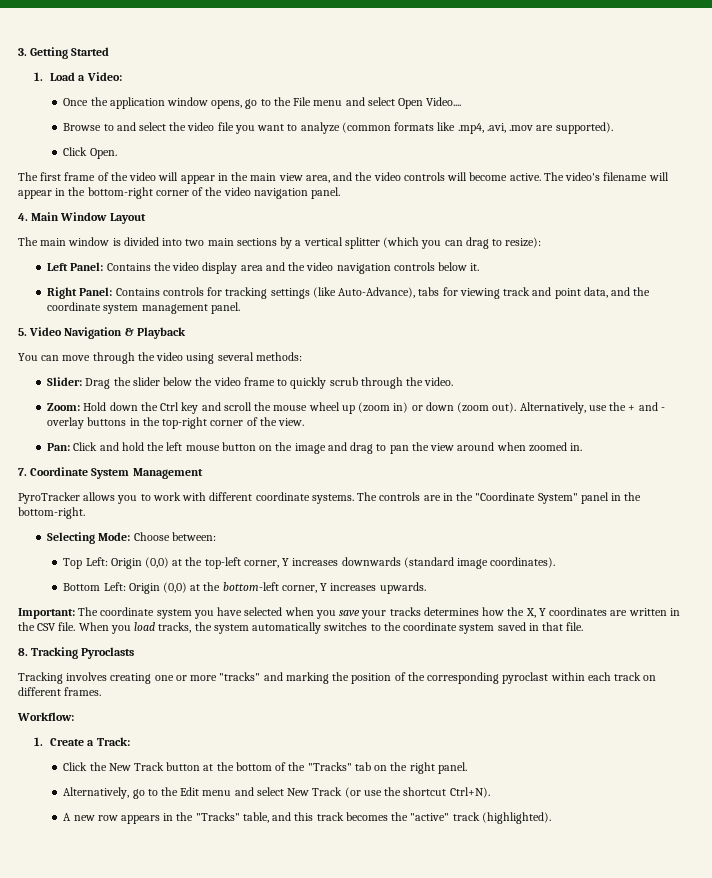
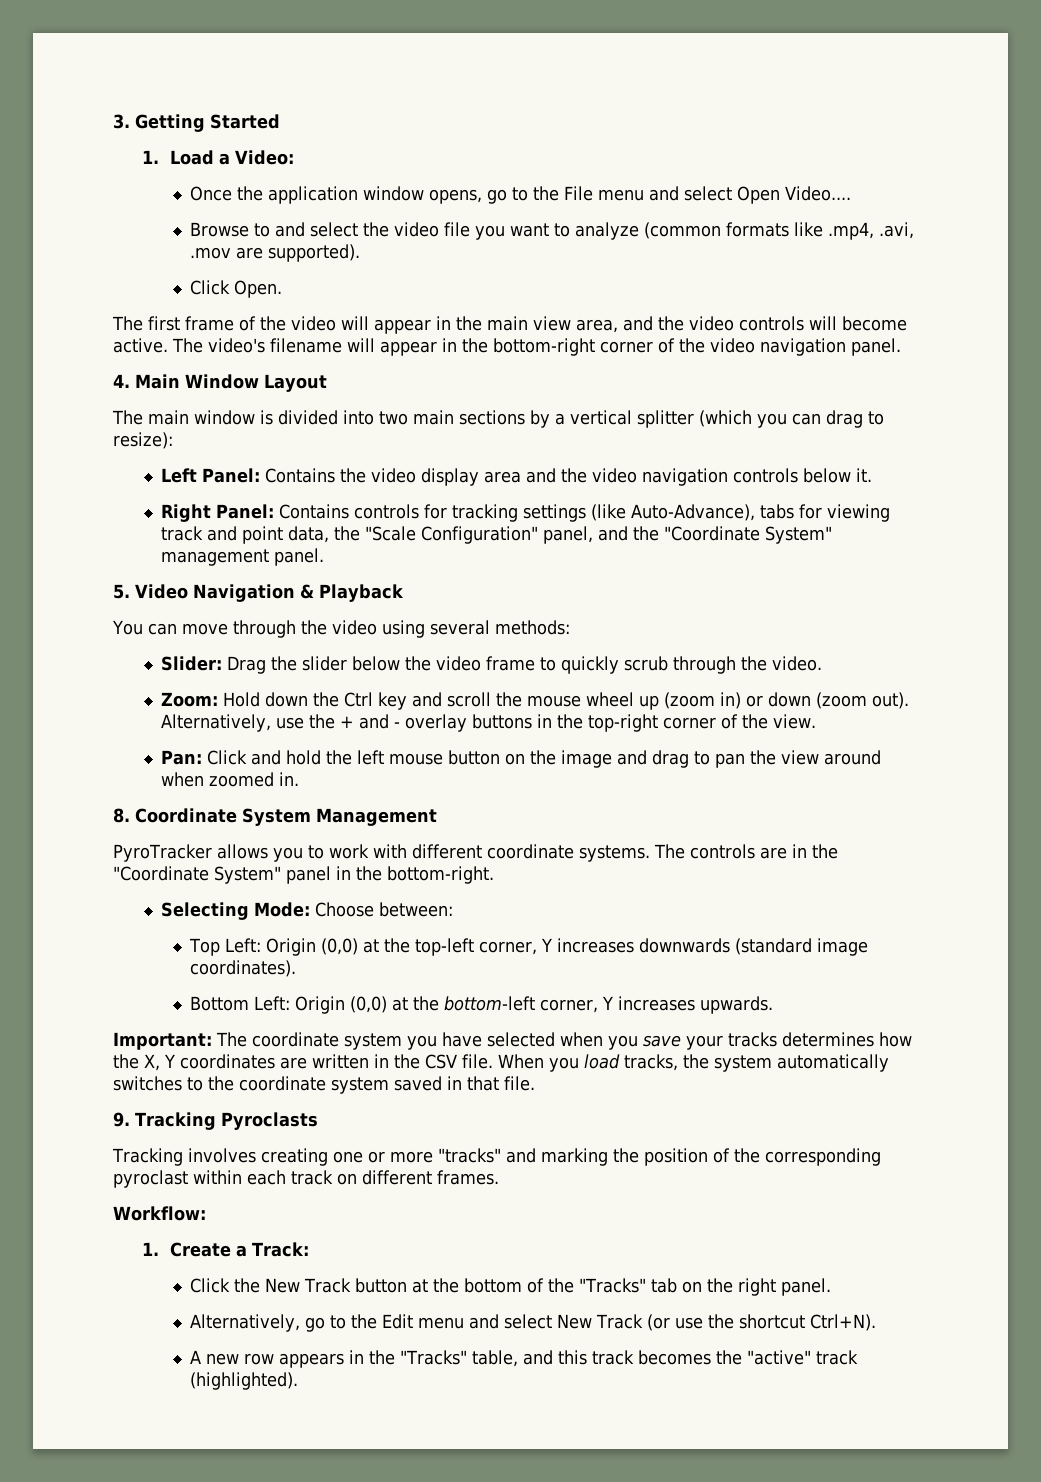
- Right Panel: Contains controls for tracking settings (like Auto-Advance), tabs for viewing track and point data, and the coordinate system management panel.
+ Right Panel: Contains controls for tracking settings (like Auto-Advance), tabs for viewing track and point data, the "Scale Configuration" panel, and the "Coordinate System" management panel.
- 7. Coordinate System Management
+ 8. Coordinate System Management
- 8. Tracking Pyroclasts
+ 9. Tracking Pyroclasts

